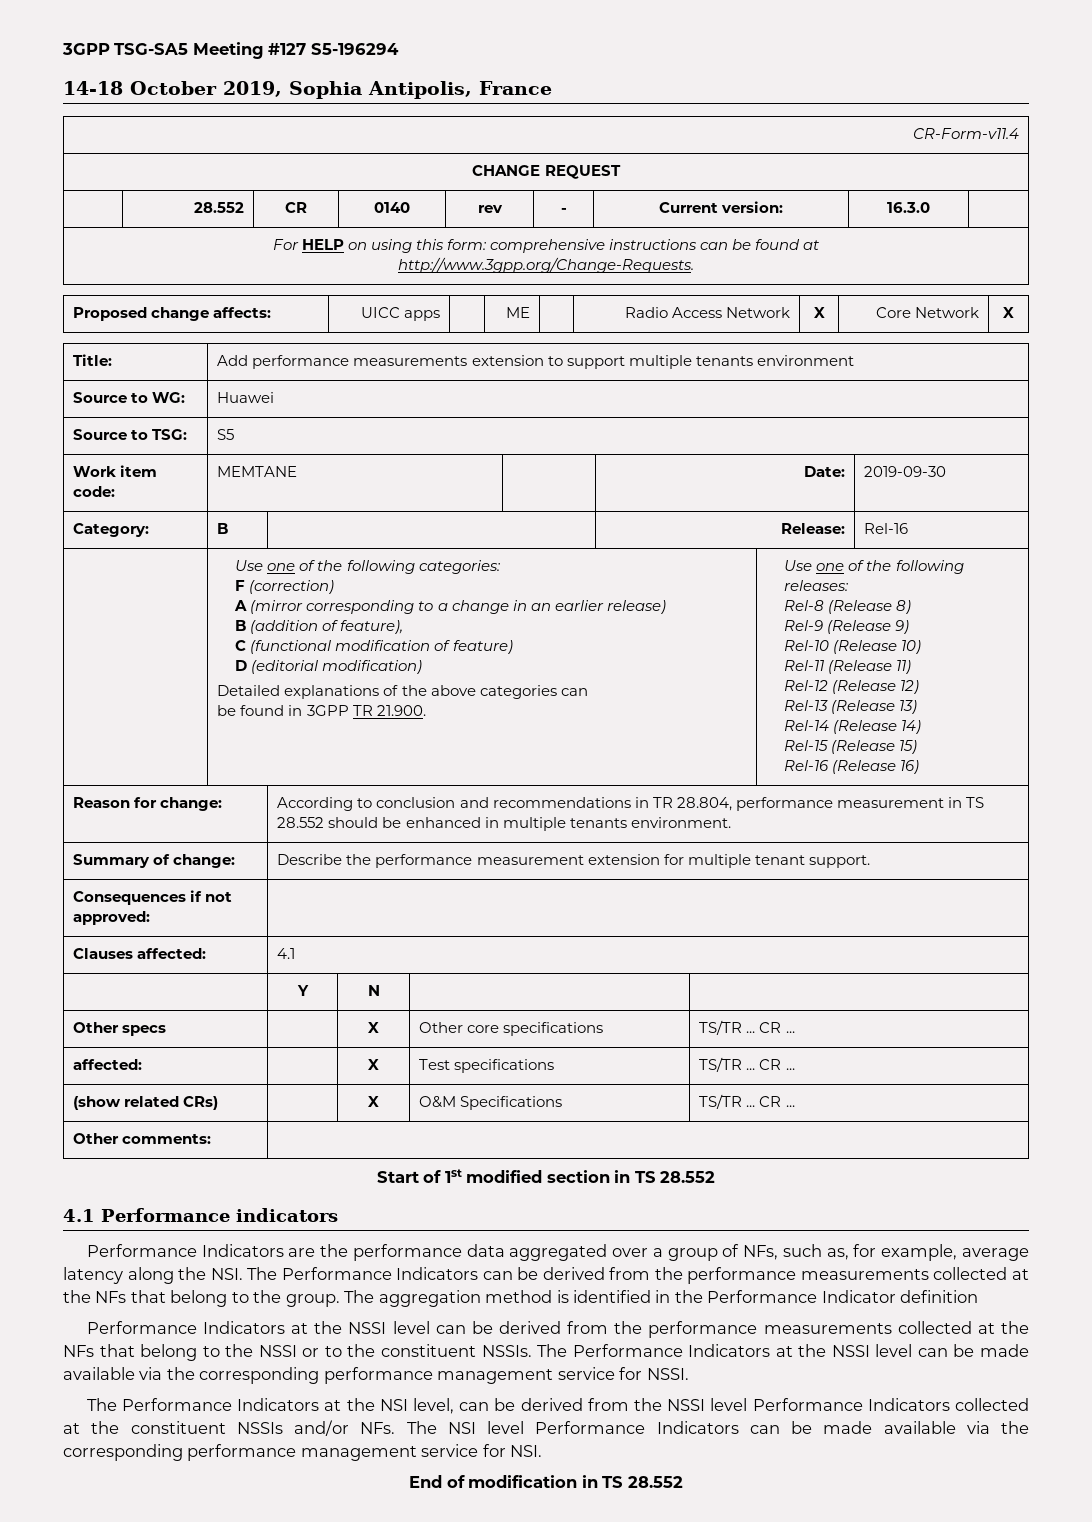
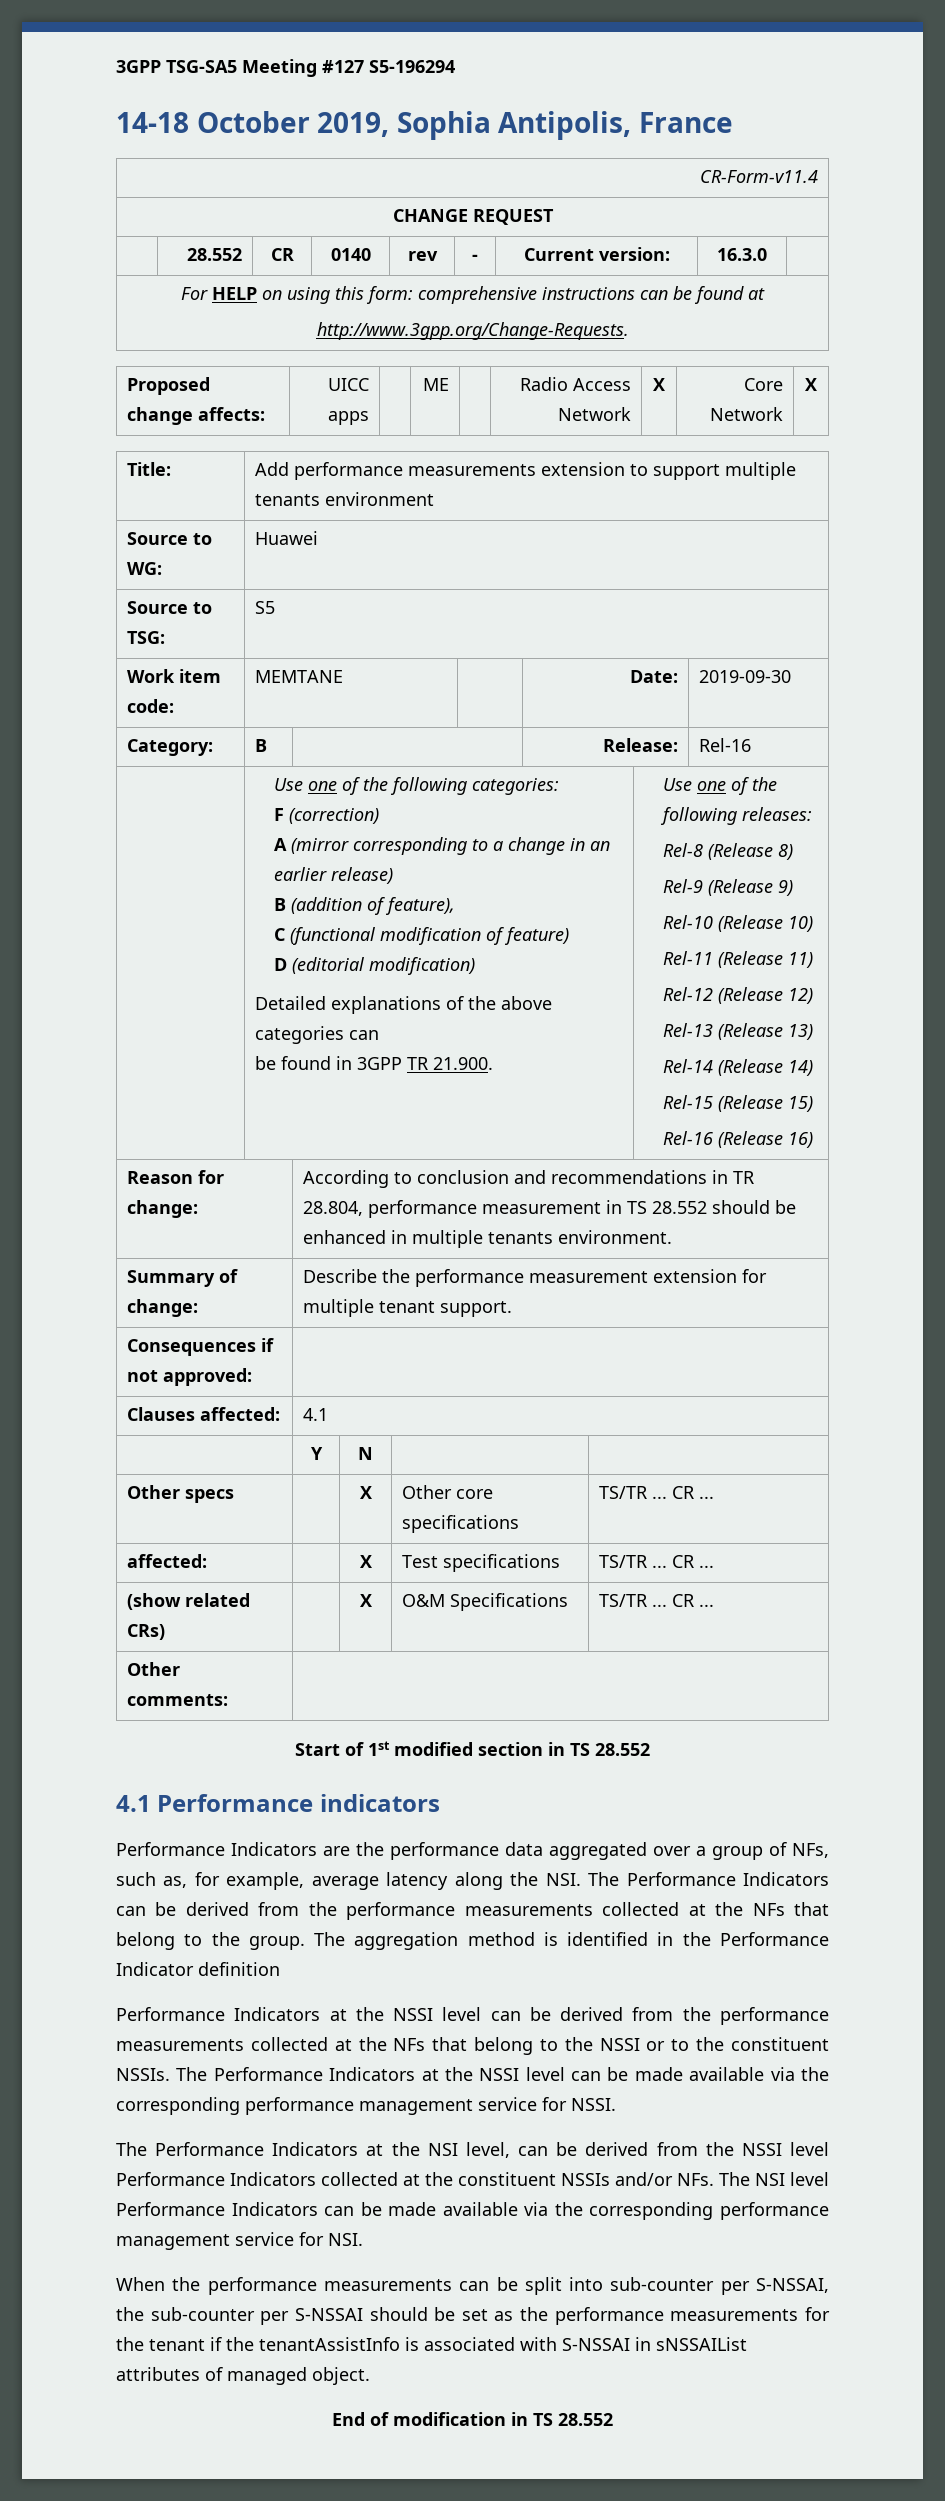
+ When the performance measurements can be split into sub-counter per S-NSSAI, the sub-counter per S-NSSAI should be set as the performance measurements for the tenant if the tenantAssistInfo is associated with S-NSSAI in sNSSAIList attributes of managed object.

